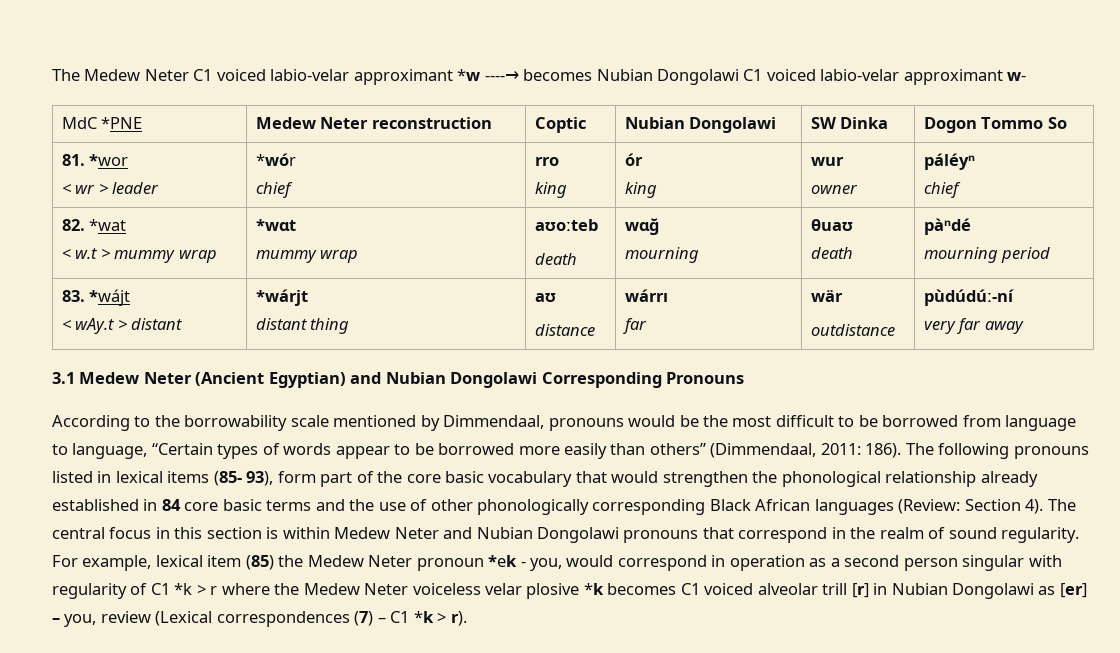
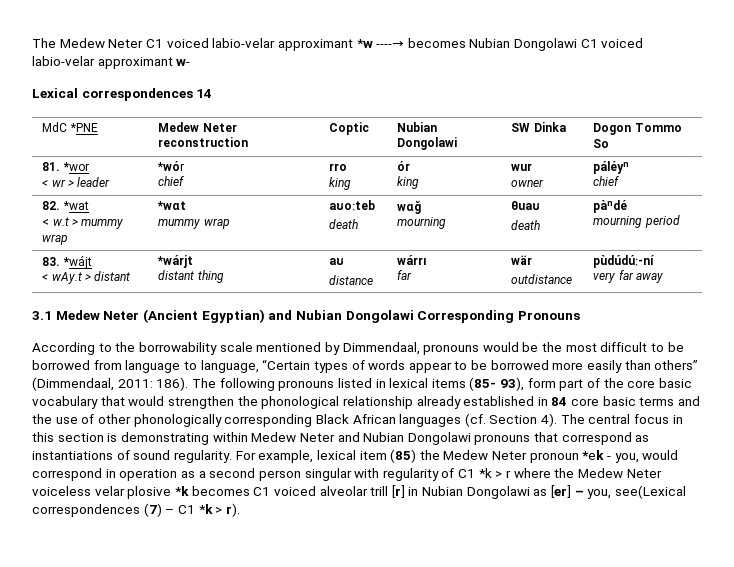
+ Lexical correspondences 14
- The following pronouns listed in lexical items (85- 93), form part of the core basic vocabulary that would strengthen the phonological relationship already established in 84 core basic terms and the use of other phonologically corresponding Black African languages (Review: Section 4).
+ The following pronouns listed in lexical items (85- 93), form part of the core basic vocabulary that would strengthen the phonological relationship already established in 84 core basic terms and the use of other phonologically corresponding Black African languages (cf. Section 4).
- The central focus in this section is within Medew Neter and Nubian Dongolawi pronouns that correspond in the realm of sound regularity.
+ The central focus in this section is demonstrating within Medew Neter and Nubian Dongolawi pronouns that correspond as instantiations of sound regularity.
- For example, lexical item (85) the Medew Neter pronoun *ek - you, would correspond in operation as a second person singular with regularity of C1 *k > r where the Medew Neter voiceless velar plosive *k becomes C1 voiced alveolar trill [r] in Nubian Dongolawi as [er] – you, review (Lexical correspondences (7) – C1 *k > r).
+ For example, lexical item (85) the Medew Neter pronoun *ek - you, would correspond in operation as a second person singular with regularity of C1 *k > r where the Medew Neter voiceless velar plosive *k becomes C1 voiced alveolar trill [r] in Nubian Dongolawi as [er] – you, see(Lexical correspondences (7) – C1 *k > r).

